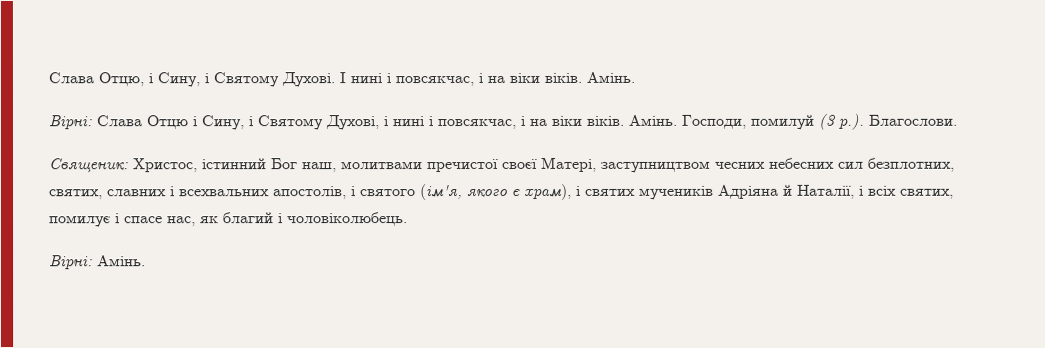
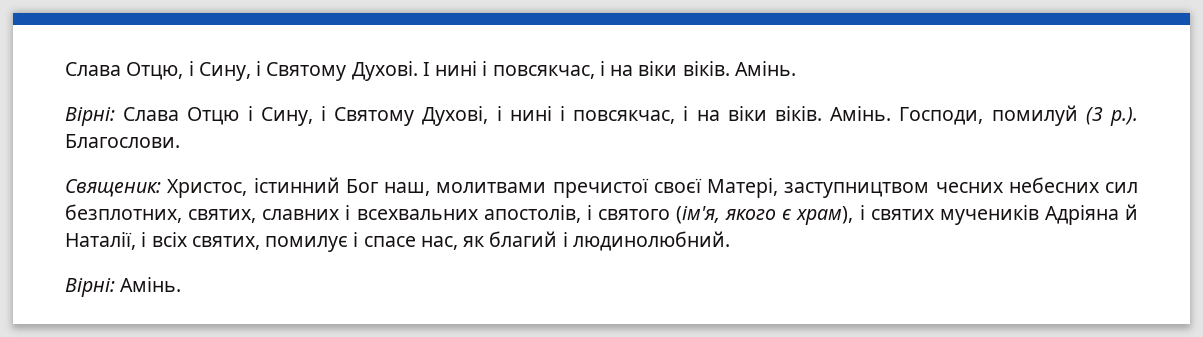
- Священик: Христос, істинний Бог наш, молитвами пречистої своєї Матері, заступництвом чесних небесних сил безплотних, святих, славних і всехвальних апостолів, і святого (ім'я, якого є храм), і святих мучеників Адріяна й Наталії, і всіх святих, помилує і спасе нас, як благий і чоловіколюбець.
+ Священик: Христос, істинний Бог наш, молитвами пречистої своєї Матері, заступництвом чесних небесних сил безплотних, святих, славних і всехвальних апостолів, і святого (ім'я, якого є храм), і святих мучеників Адріяна й Наталії, і всіх святих, помилує і спасе нас, як благий і людинолюбний.

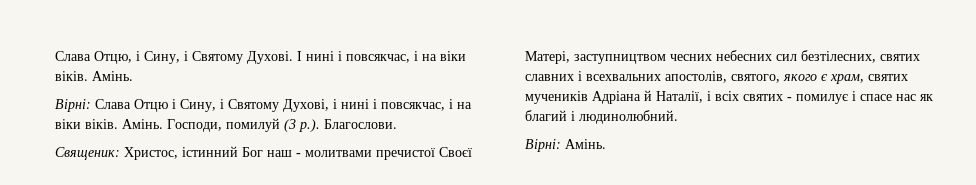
- Священик: Христос, істинний Бог наш, молитвами пречистої своєї Матері, заступництвом чесних небесних сил безплотних, святих, славних і всехвальних апостолів, і святого (ім'я, якого є храм), і святих мучеників Адріяна й Наталії, і всіх святих, помилує і спасе нас, як благий і людинолюбний.
+ Священик: Христос, істинний Бог наш - молитвами пречистої Своєї Матері, заступництвом чесних небесних сил безтілесних, святих славних і всехвальних апостолів, святого, якого є храм, святих мучеників Адріана й Наталії, і всіх святих - помилує і спасе нас як благий і людинолюбний.

